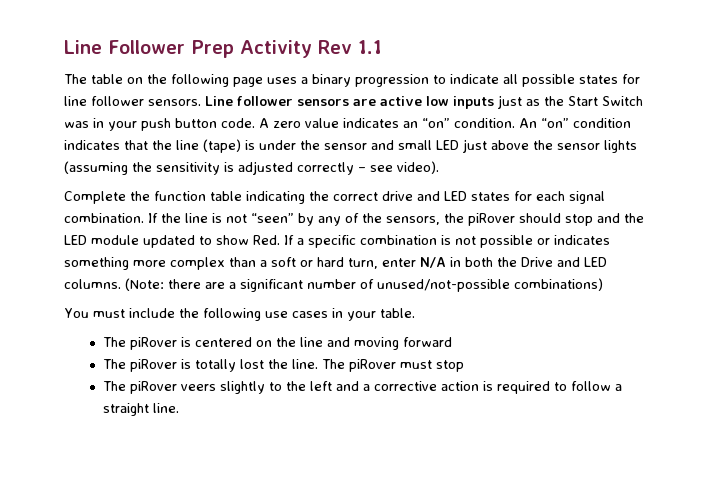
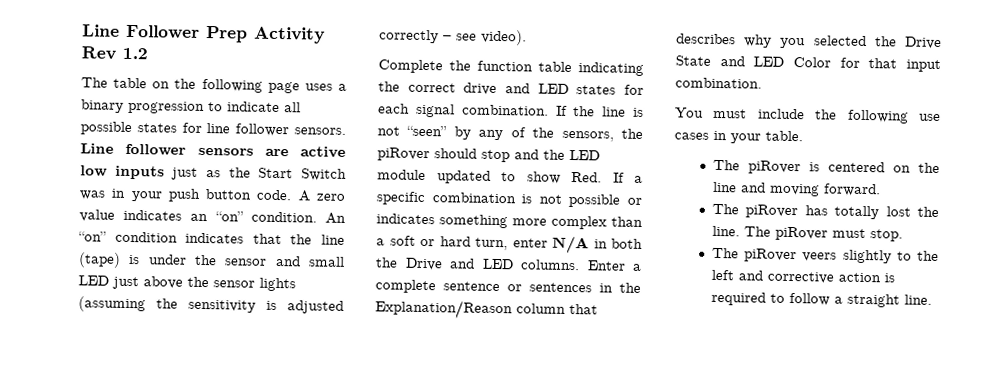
- Line Follower Prep Activity Rev 1.1
+ Line Follower Prep Activity Rev 1.2
- (Note: there are a significant number of unused/not-possible combinations)
+ Enter a complete sentence or sentences in the Explanation/Reason column that describes why you selected the Drive State and LED Color for that input combination.
- The piRover is centered on the line and moving forward
- The piRover is totally lost the line.
+ The piRover is centered on the line and moving forward.
+ The piRover has totally lost the line.
- The piRover must stop
+ The piRover must stop.
- The piRover veers slightly to the left and a corrective action is required to follow a straight line.
+ The piRover veers slightly to the left and corrective action is required to follow a straight line.

